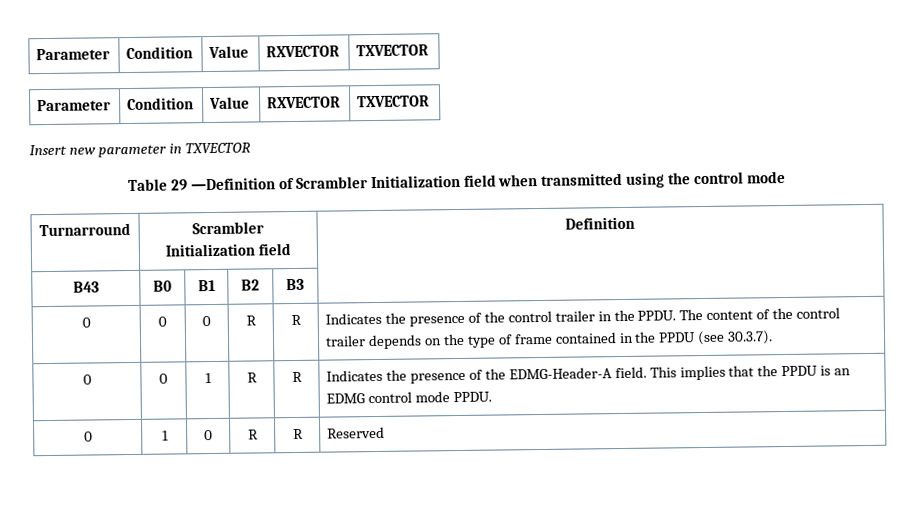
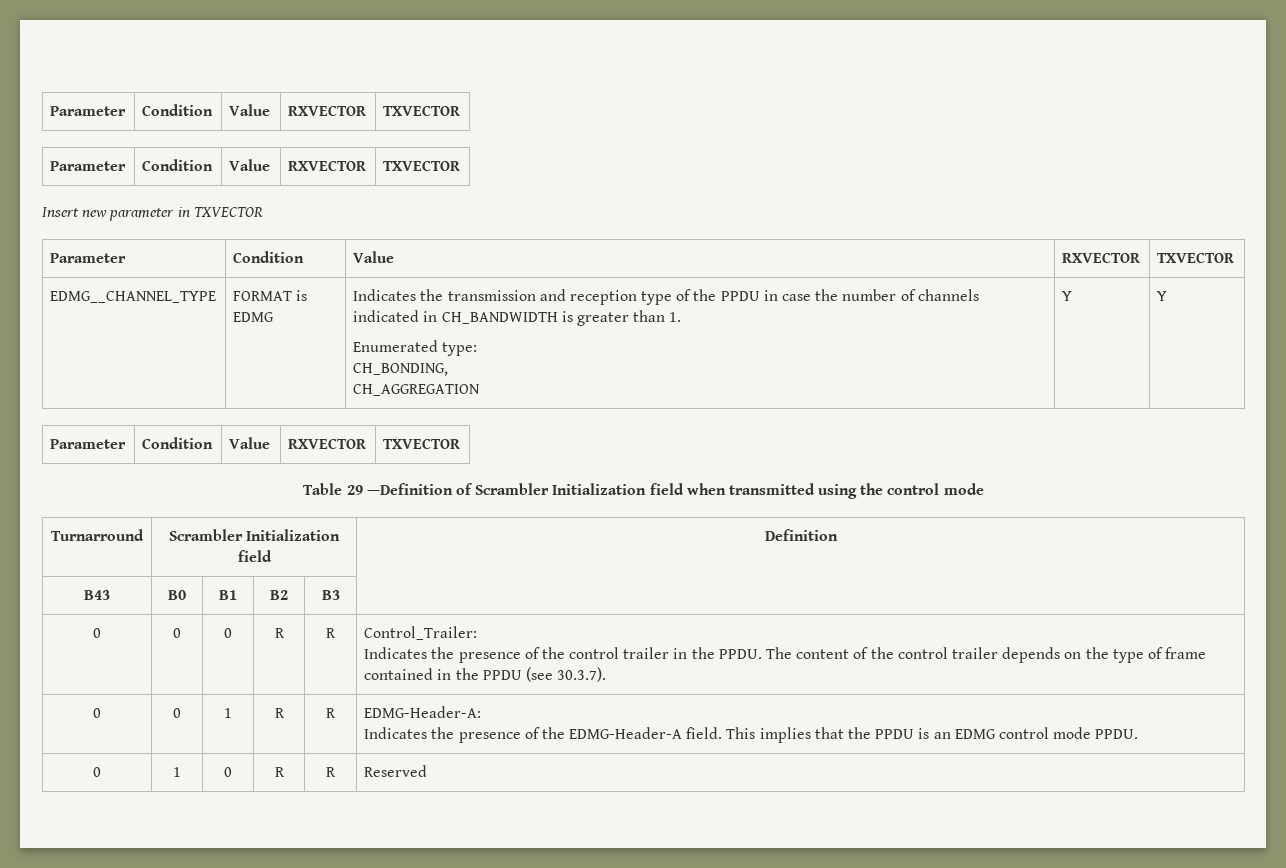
  Insert new parameter in TXVECTOR
+ Parameter | Condition | Value | RXVECTOR | TXVECTOR
+ EDMG__CHANNEL_TYPE | FORMAT is EDMG | Indicates the transmission and reception type of the PPDU in case the number of channels indicated in CH_BANDWIDTH is greater than 1.
+ Enumerated type:
+ CH_BONDING,
+ CH_AGGREGATION | Y | Y
+ Parameter | Condition | Value | RXVECTOR | TXVECTOR
- 0 | 0 | 0 | R | R | Indicates the presence of the control trailer in the PPDU. The content of the control trailer depends on the type of frame contained in the PPDU (see 30.3.7).
+ 0 | 0 | 0 | R | R | Control_Trailer:
+ Indicates the presence of the control trailer in the PPDU. The content of the control trailer depends on the type of frame contained in the PPDU (see 30.3.7).
- 0 | 0 | 1 | R | R | Indicates the presence of the EDMG-Header-A field. This implies that the PPDU is an EDMG control mode PPDU.
+ 0 | 0 | 1 | R | R | EDMG-Header-A:
+ Indicates the presence of the EDMG-Header-A field. This implies that the PPDU is an EDMG control mode PPDU.

